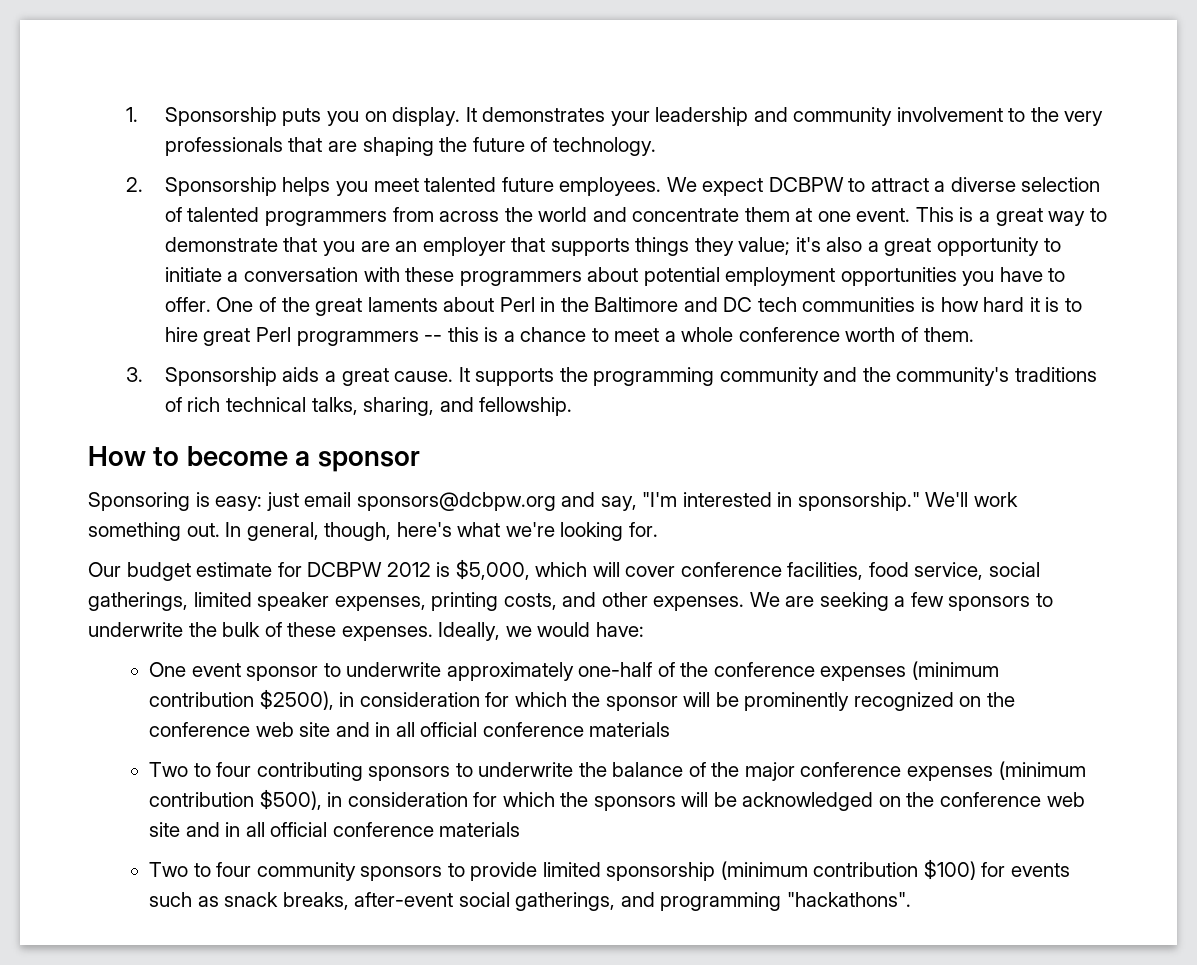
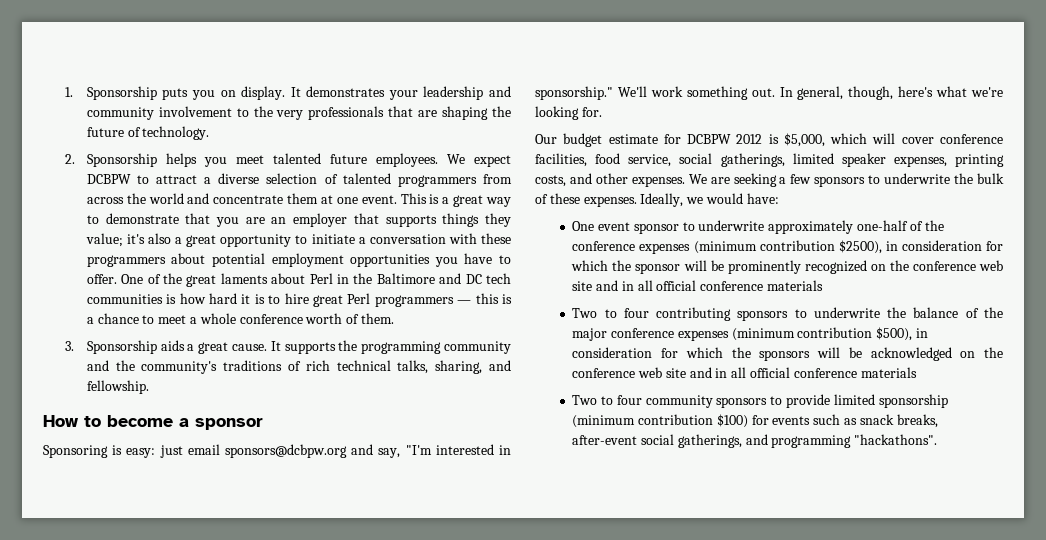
- One of the great laments about Perl in the Baltimore and DC tech communities is how hard it is to hire great Perl programmers -- this is a chance to meet a whole conference worth of them.
+ One of the great laments about Perl in the Baltimore and DC tech communities is how hard it is to hire great Perl programmers — this is a chance to meet a whole conference worth of them.

